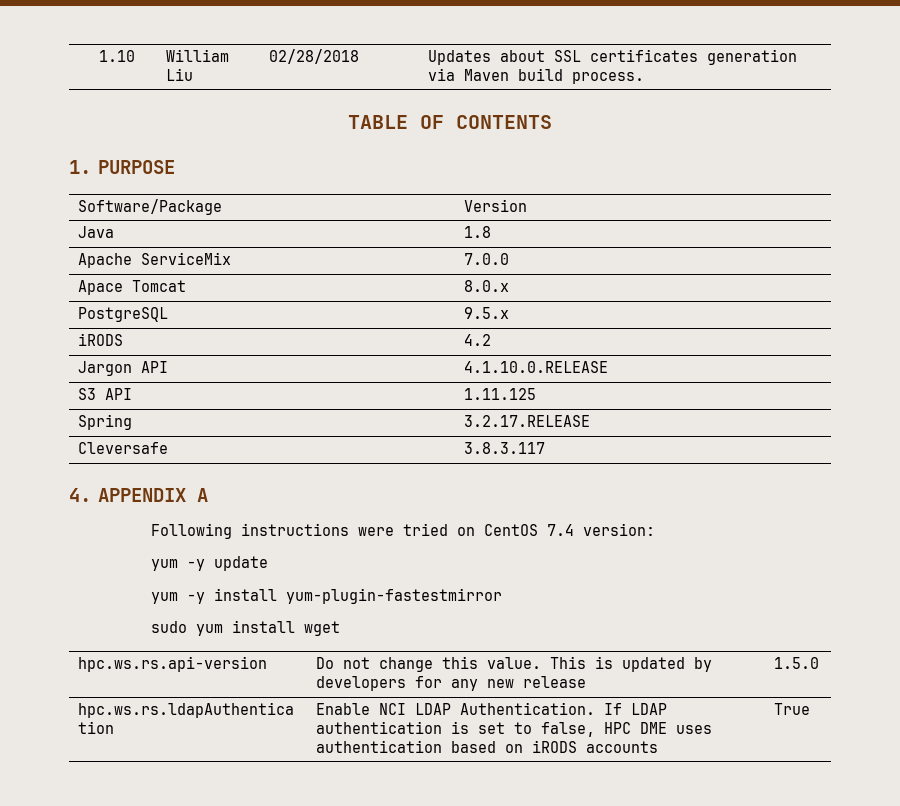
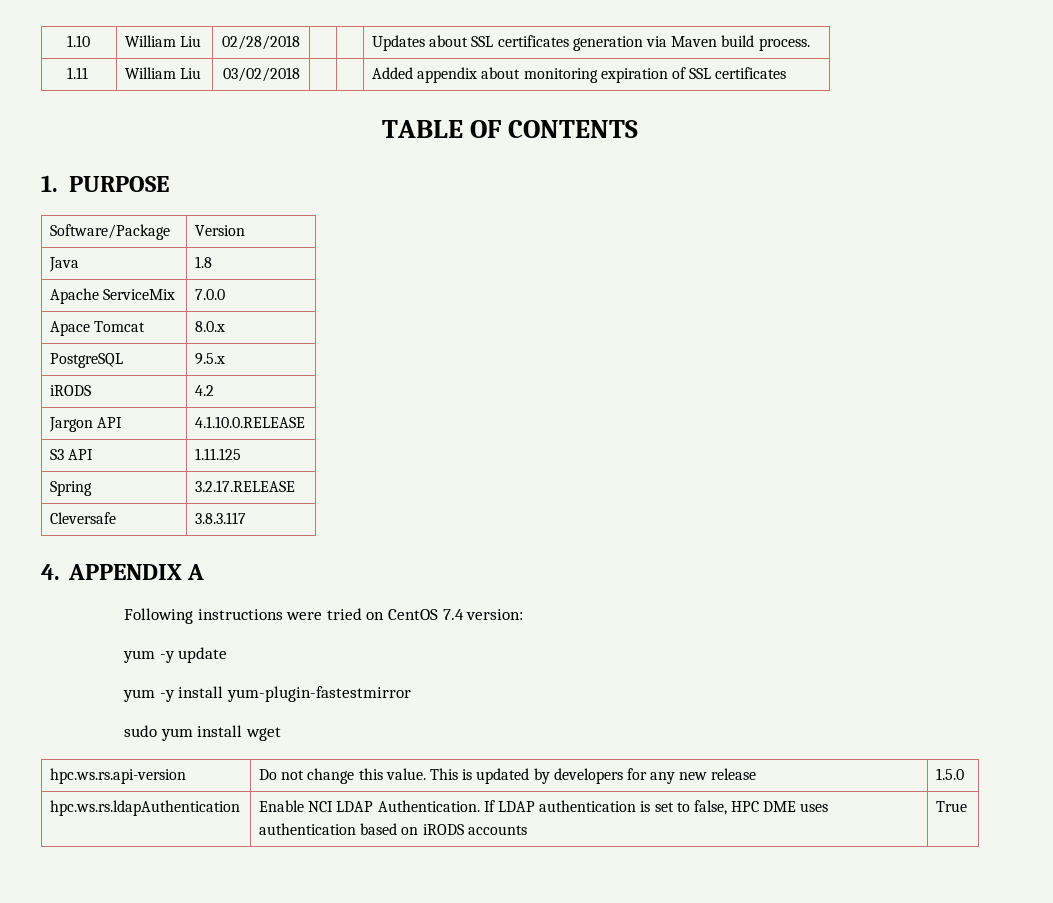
+ 1.11 | William Liu | 03/02/2018 | | | Added appendix about monitoring expiration of SSL certificates

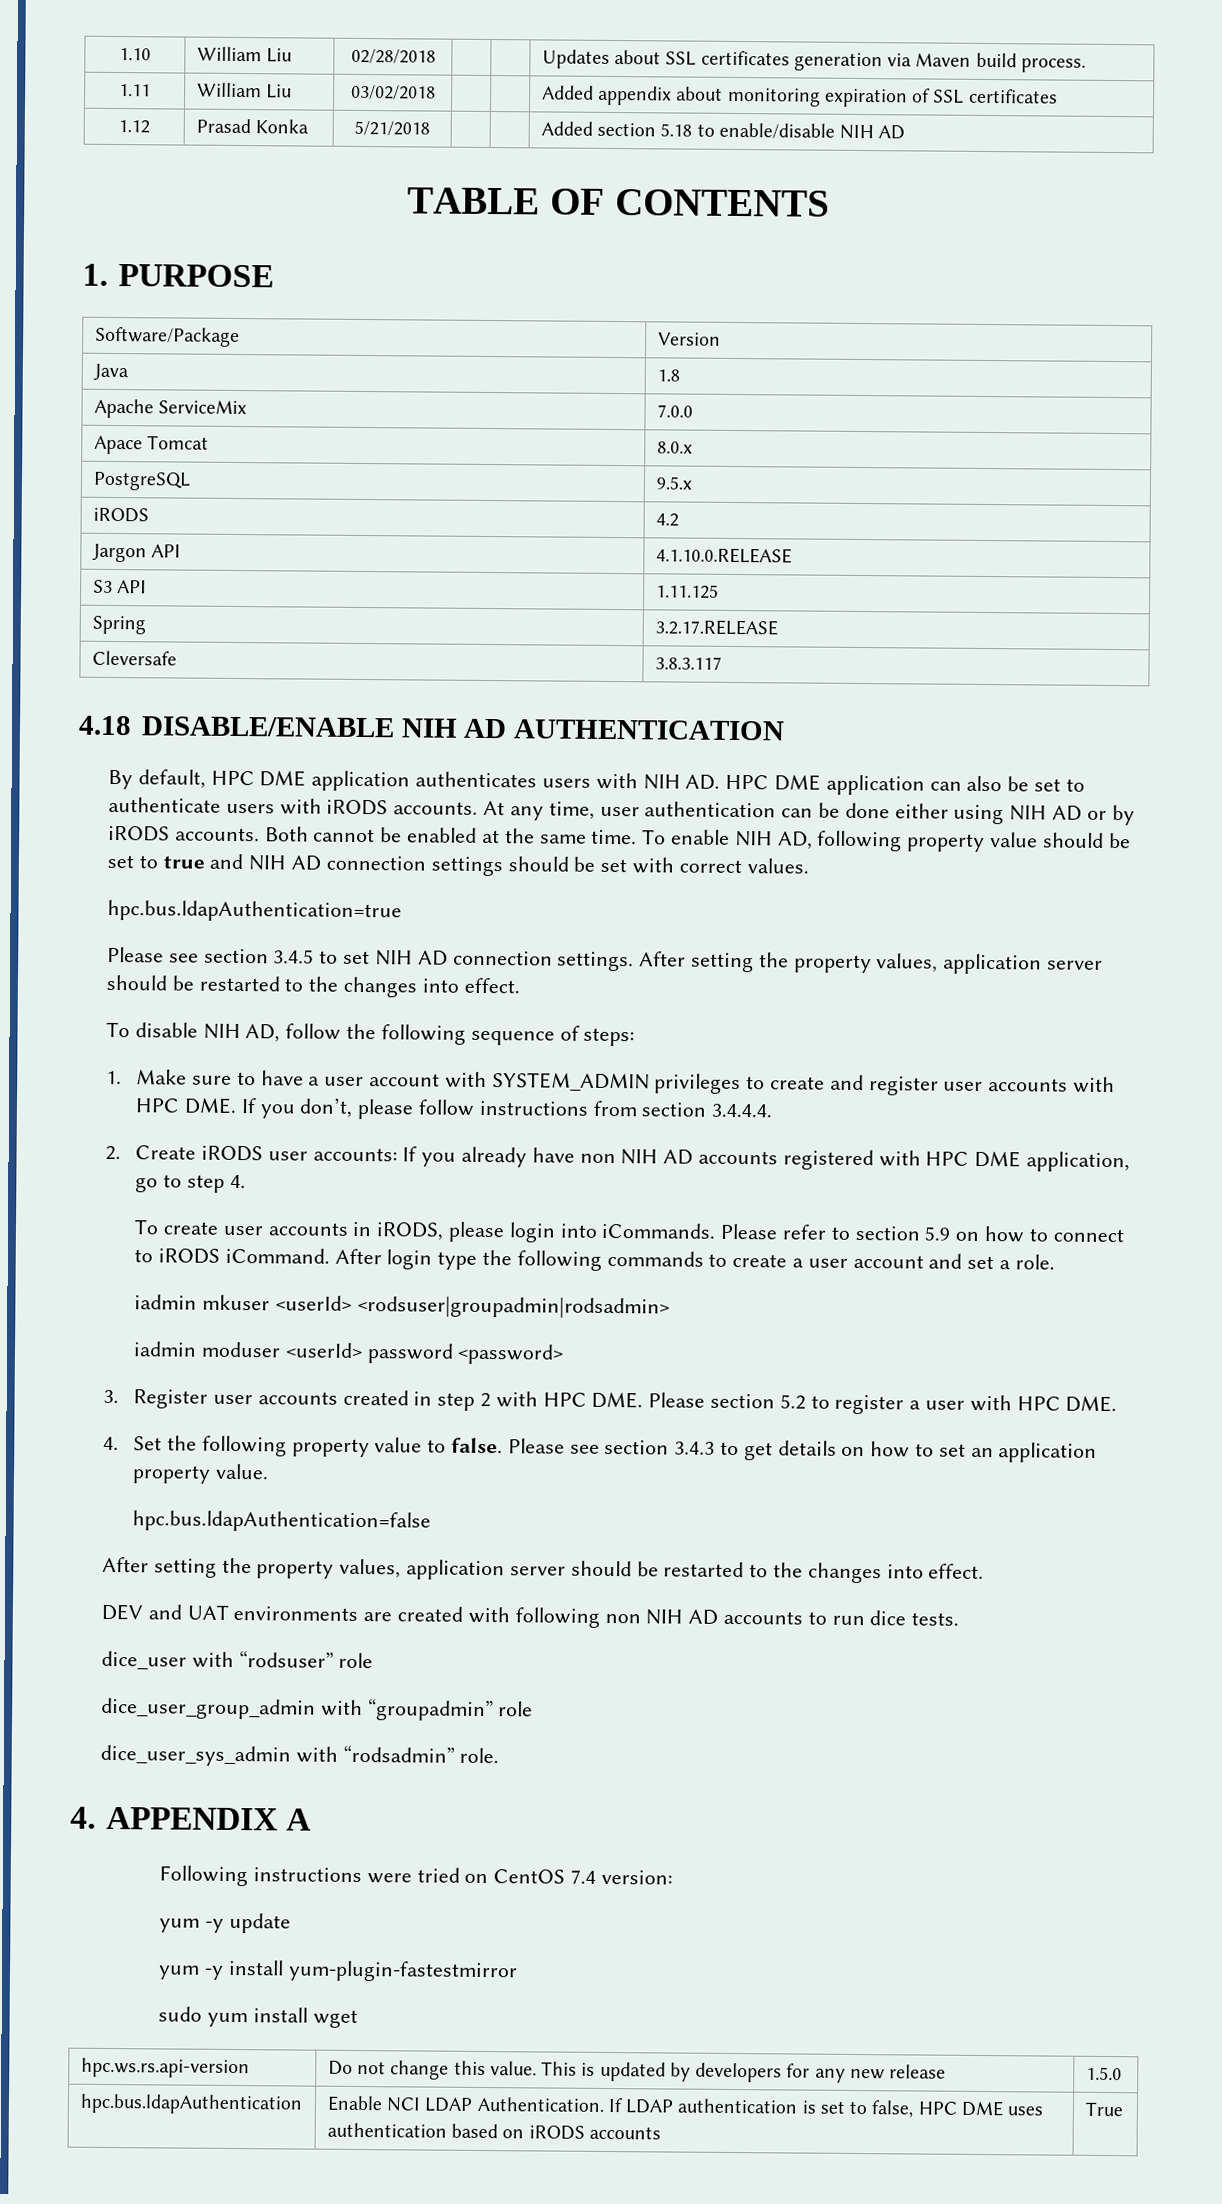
+ 1.12 | Prasad Konka | 5/21/2018 | | | Added section 5.18 to enable/disable NIH AD
+ 4.18 DISABLE/ENABLE NIH AD AUTHENTICATION
+ By default, HPC DME application authenticates users with NIH AD. HPC DME application can also be set to authenticate users with iRODS accounts. At any time, user authentication can be done either using NIH AD or by iRODS accounts. Both cannot be enabled at the same time. To enable NIH AD, following property value should be set to true and NIH AD connection settings should be set with correct values.
+ hpc.bus.ldapAuthentication=true
+ Please see section 3.4.5 to set NIH AD connection settings. After setting the property values, application server should be restarted to the changes into effect.
+ To disable NIH AD, follow the following sequence of steps:
+ 1. Make sure to have a user account with SYSTEM_ADMIN privileges to create and register user accounts with HPC DME. If you don’t, please follow instructions from section 3.4.4.4.
+ 2. Create iRODS user accounts: If you already have non NIH AD accounts registered with HPC DME application, go to step 4.
+ To create user accounts in iRODS, please login into iCommands. Please refer to section 5.9 on how to connect to iRODS iCommand. After login type the following commands to create a user account and set a role.
+ iadmin mkuser <userId> <rodsuser|groupadmin|rodsadmin>
+ iadmin moduser <userId> password <password>
+ 3. Register user accounts created in step 2 with HPC DME. Please section 5.2 to register a user with HPC DME.
+ 4. Set the following property value to false. Please see section 3.4.3 to get details on how to set an application property value.
+ hpc.bus.ldapAuthentication=false
+ After setting the property values, application server should be restarted to the changes into effect.
+ DEV and UAT environments are created with following non NIH AD accounts to run dice tests.
+ dice_user with “rodsuser” role
+ dice_user_group_admin with “groupadmin” role
+ dice_user_sys_admin with “rodsadmin” role.
- hpc.ws.rs.ldapAuthentication | Enable NCI LDAP Authentication. If LDAP authentication is set to false, HPC DME uses authentication based on iRODS accounts | True
+ hpc.bus.ldapAuthentication | Enable NCI LDAP Authentication. If LDAP authentication is set to false, HPC DME uses authentication based on iRODS accounts | True

